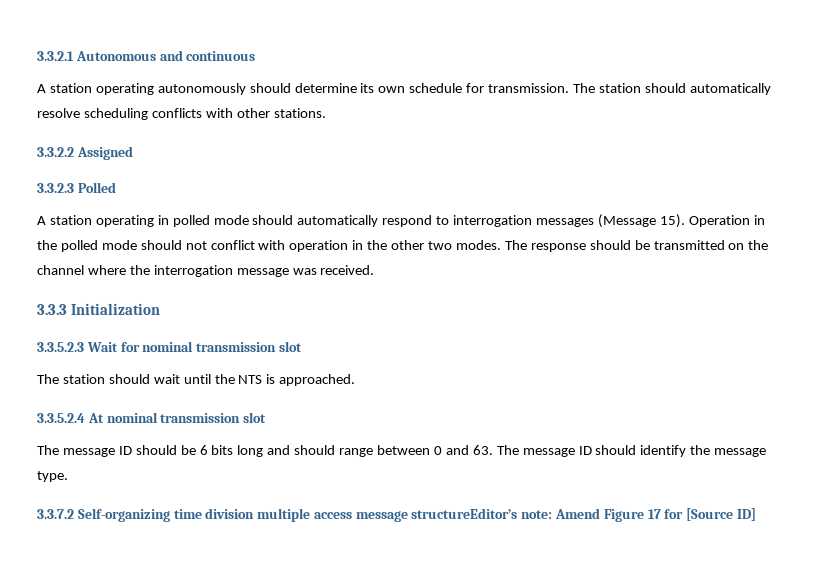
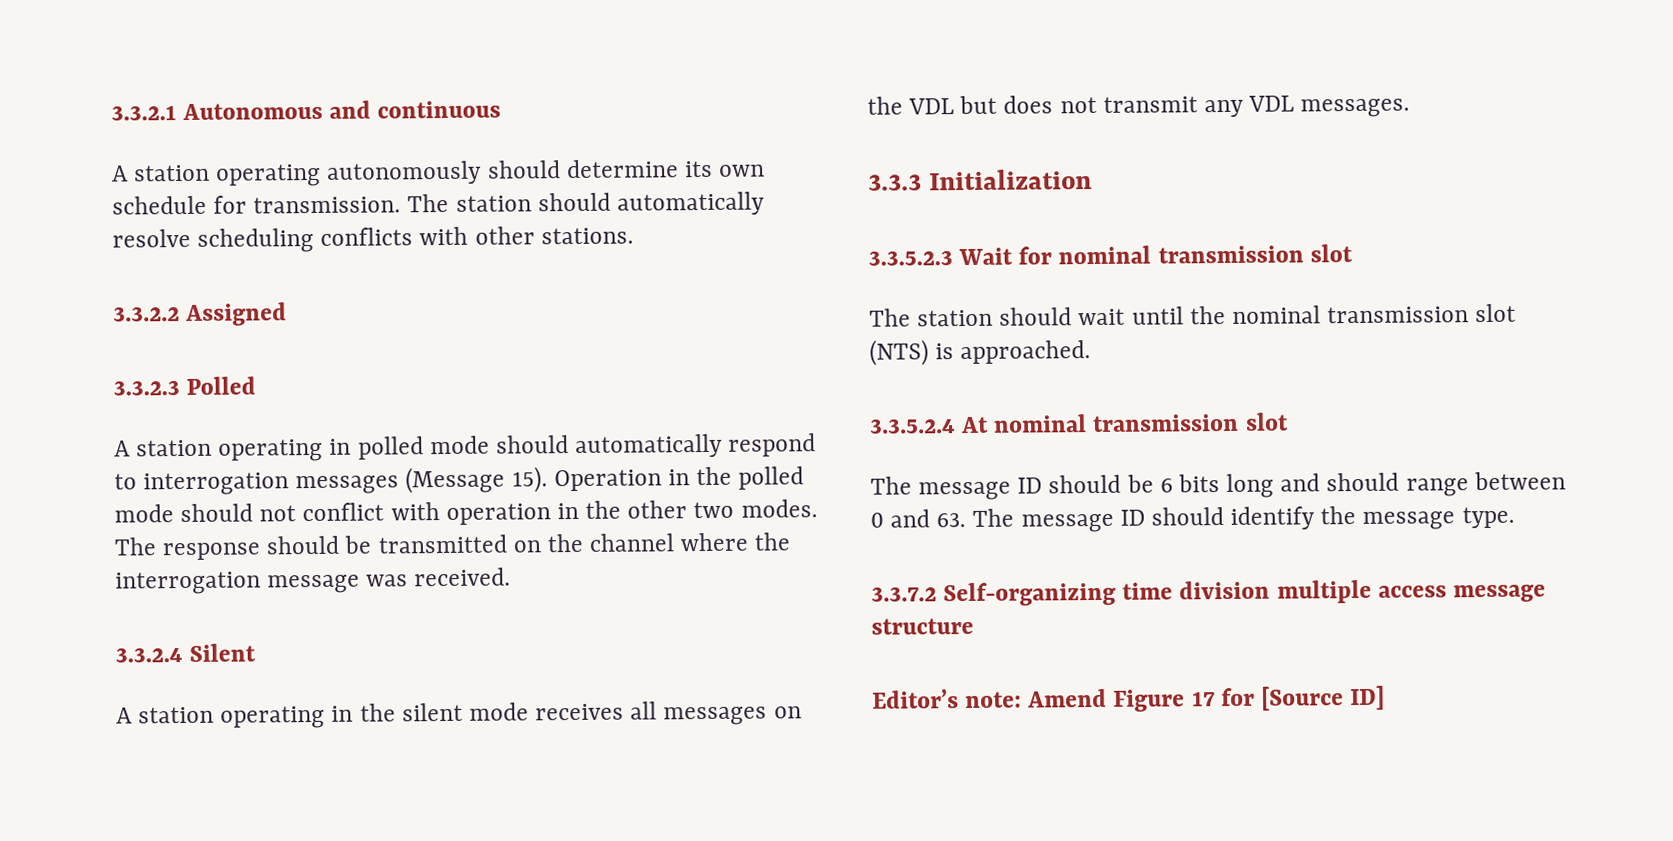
+ 3.3.2.4 Silent
+ A station operating in the silent mode receives all messages on the VDL but does not transmit any VDL messages.
- The station should wait until the NTS is approached.
+ The station should wait until the nominal transmission slot (NTS) is approached.
- 3.3.7.2 Self-organizing time division multiple access message structureEditor’s note: Amend Figure 17 for [Source ID]
+ 3.3.7.2 Self-organizing time division multiple access message structure
+ Editor’s note: Amend Figure 17 for [Source ID]

